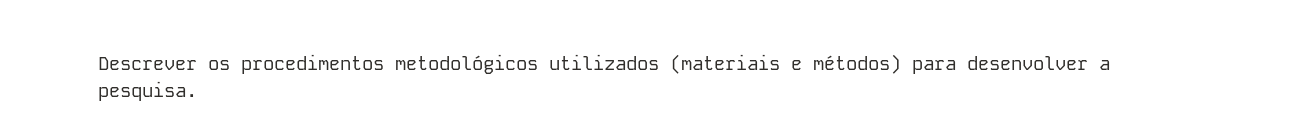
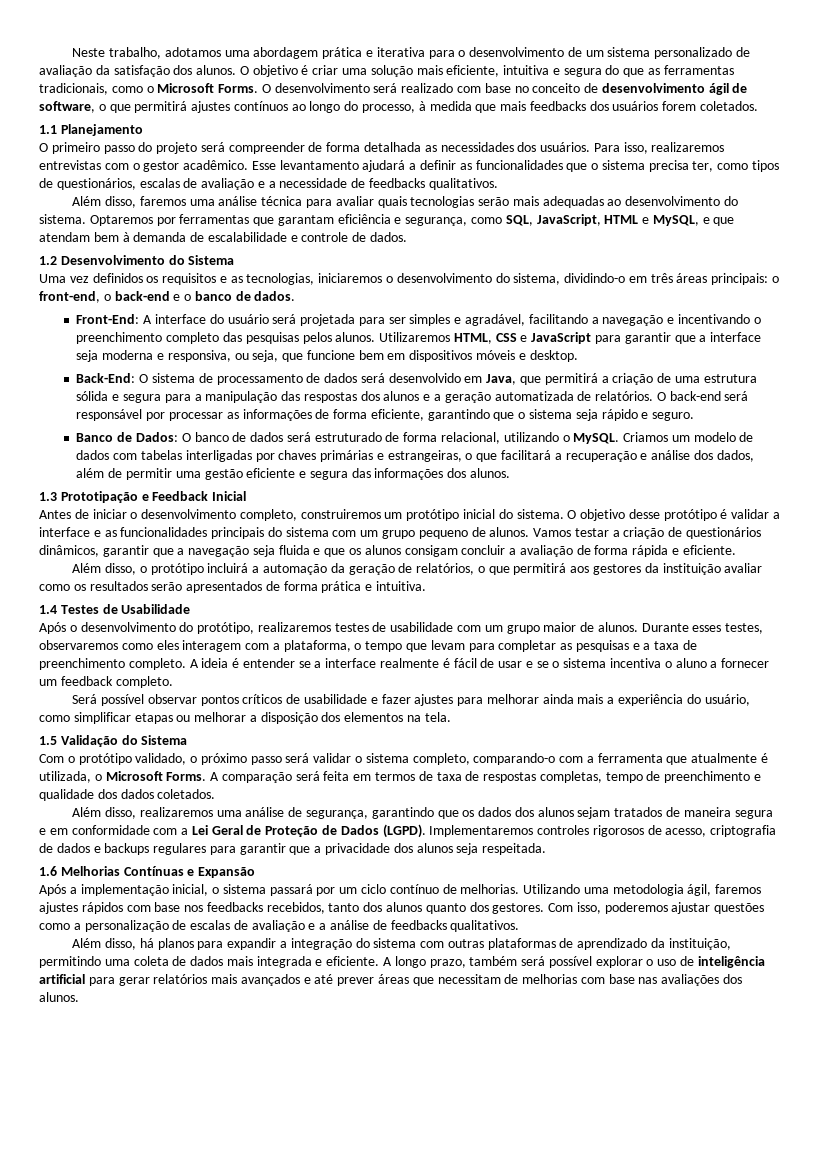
- Descrever os procedimentos metodológicos utilizados (materiais e métodos) para desenvolver a pesquisa.
+ Neste trabalho, adotamos uma abordagem prática e iterativa para o desenvolvimento de um sistema personalizado de avaliação da satisfação dos alunos. O objetivo é criar uma solução mais eficiente, intuitiva e segura do que as ferramentas tradicionais, como o Microsoft Forms. O desenvolvimento será realizado com base no conceito de desenvolvimento ágil de software, o que permitirá ajustes contínuos ao longo do processo, à medida que mais feedbacks dos usuários forem coletados.
+ 1.1 Planejamento
+ O primeiro passo do projeto será compreender de forma detalhada as necessidades dos usuários. Para isso, realizaremos entrevistas com o gestor acadêmico. Esse levantamento ajudará a definir as funcionalidades que o sistema precisa ter, como tipos de questionários, escalas de avaliação e a necessidade de feedbacks qualitativos.
+ Além disso, faremos uma análise técnica para avaliar quais tecnologias serão mais adequadas ao desenvolvimento do sistema. Optaremos por ferramentas que garantam eficiência e segurança, como SQL, JavaScript, HTML e MySQL, e que atendam bem à demanda de escalabilidade e controle de dados.
+ 1.2 Desenvolvimento do Sistema
+ Uma vez definidos os requisitos e as tecnologias, iniciaremos o desenvolvimento do sistema, dividindo-o em três áreas principais: o front-end, o back-end e o banco de dados.
+ Front-End: A interface do usuário será projetada para ser simples e agradável, facilitando a navegação e incentivando o preenchimento completo das pesquisas pelos alunos. Utilizaremos HTML, CSS e JavaScript para garantir que a interface seja moderna e responsiva, ou seja, que funcione bem em dispositivos móveis e desktop.
+ Back-End: O sistema de processamento de dados será desenvolvido em Java, que permitirá a criação de uma estrutura sólida e segura para a manipulação das respostas dos alunos e a geração automatizada de relatórios. O back-end será responsável por processar as informações de forma eficiente, garantindo que o sistema seja rápido e seguro.
+ Banco de Dados: O banco de dados será estruturado de forma relacional, utilizando o MySQL. Criamos um modelo de dados com tabelas interligadas por chaves primárias e estrangeiras, o que facilitará a recuperação e análise dos dados, além de permitir uma gestão eficiente e segura das informações dos alunos.
+ 1.3 Prototipação e Feedback Inicial
+ Antes de iniciar o desenvolvimento completo, construiremos um protótipo inicial do sistema. O objetivo desse protótipo é validar a interface e as funcionalidades principais do sistema com um grupo pequeno de alunos. Vamos testar a criação de questionários dinâmicos, garantir que a navegação seja fluida e que os alunos consigam concluir a avaliação de forma rápida e eficiente.
+ Além disso, o protótipo incluirá a automação da geração de relatórios, o que permitirá aos gestores da instituição avaliar como os resultados serão apresentados de forma prática e intuitiva.
+ 1.4 Testes de Usabilidade
+ Após o desenvolvimento do protótipo, realizaremos testes de usabilidade com um grupo maior de alunos. Durante esses testes, observaremos como eles interagem com a plataforma, o tempo que levam para completar as pesquisas e a taxa de preenchimento completo. A ideia é entender se a interface realmente é fácil de usar e se o sistema incentiva o aluno a fornecer um feedback completo.
+ Será possível observar pontos críticos de usabilidade e fazer ajustes para melhorar ainda mais a experiência do usuário, como simplificar etapas ou melhorar a disposição dos elementos na tela.
+ 1.5 Validação do Sistema
+ Com o protótipo validado, o próximo passo será validar o sistema completo, comparando-o com a ferramenta que atualmente é utilizada, o Microsoft Forms. A comparação será feita em termos de taxa de respostas completas, tempo de preenchimento e qualidade dos dados coletados.
+ Além disso, realizaremos uma análise de segurança, garantindo que os dados dos alunos sejam tratados de maneira segura e em conformidade com a Lei Geral de Proteção de Dados (LGPD). Implementaremos controles rigorosos de acesso, criptografia de dados e backups regulares para garantir que a privacidade dos alunos seja respeitada.
+ 1.6 Melhorias Contínuas e Expansão
+ Após a implementação inicial, o sistema passará por um ciclo contínuo de melhorias. Utilizando uma metodologia ágil, faremos ajustes rápidos com base nos feedbacks recebidos, tanto dos alunos quanto dos gestores. Com isso, poderemos ajustar questões como a personalização de escalas de avaliação e a análise de feedbacks qualitativos.
+ Além disso, há planos para expandir a integração do sistema com outras plataformas de aprendizado da instituição, permitindo uma coleta de dados mais integrada e eficiente. A longo prazo, também será possível explorar o uso de inteligência artificial para gerar relatórios mais avançados e até prever áreas que necessitam de melhorias com base nas avaliações dos alunos.

